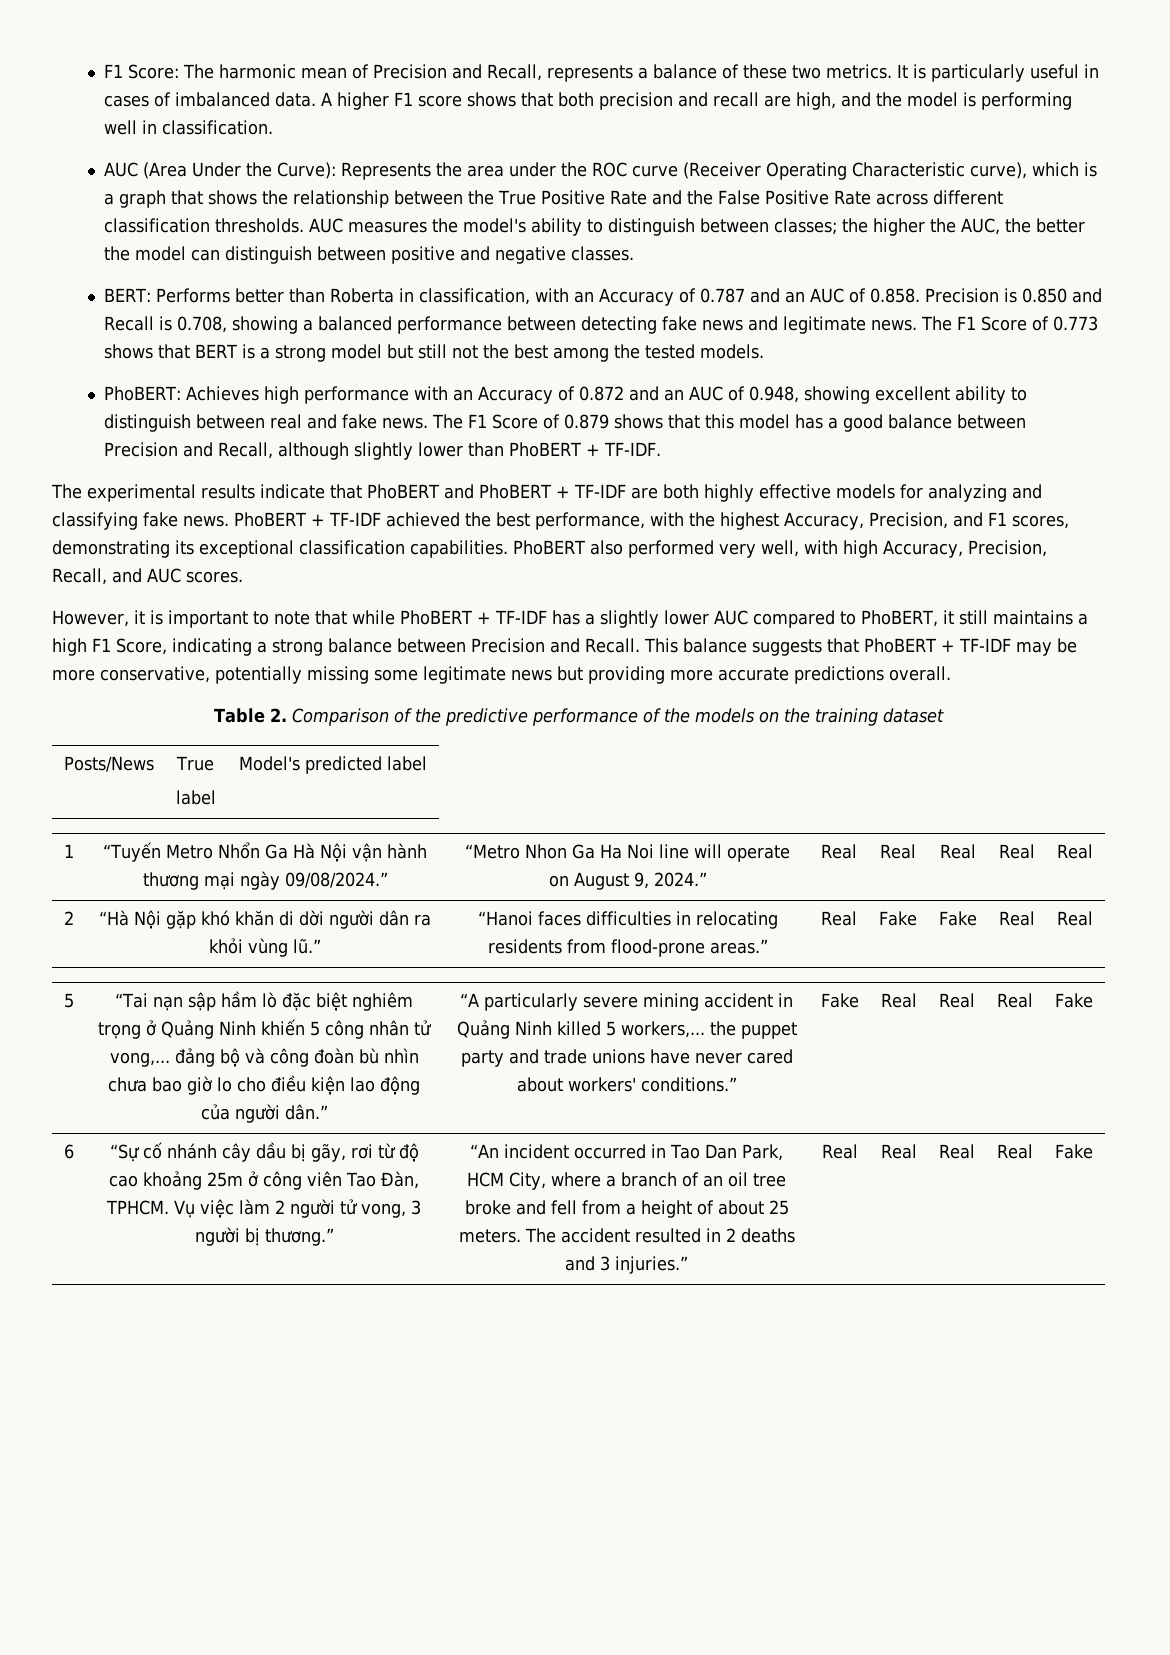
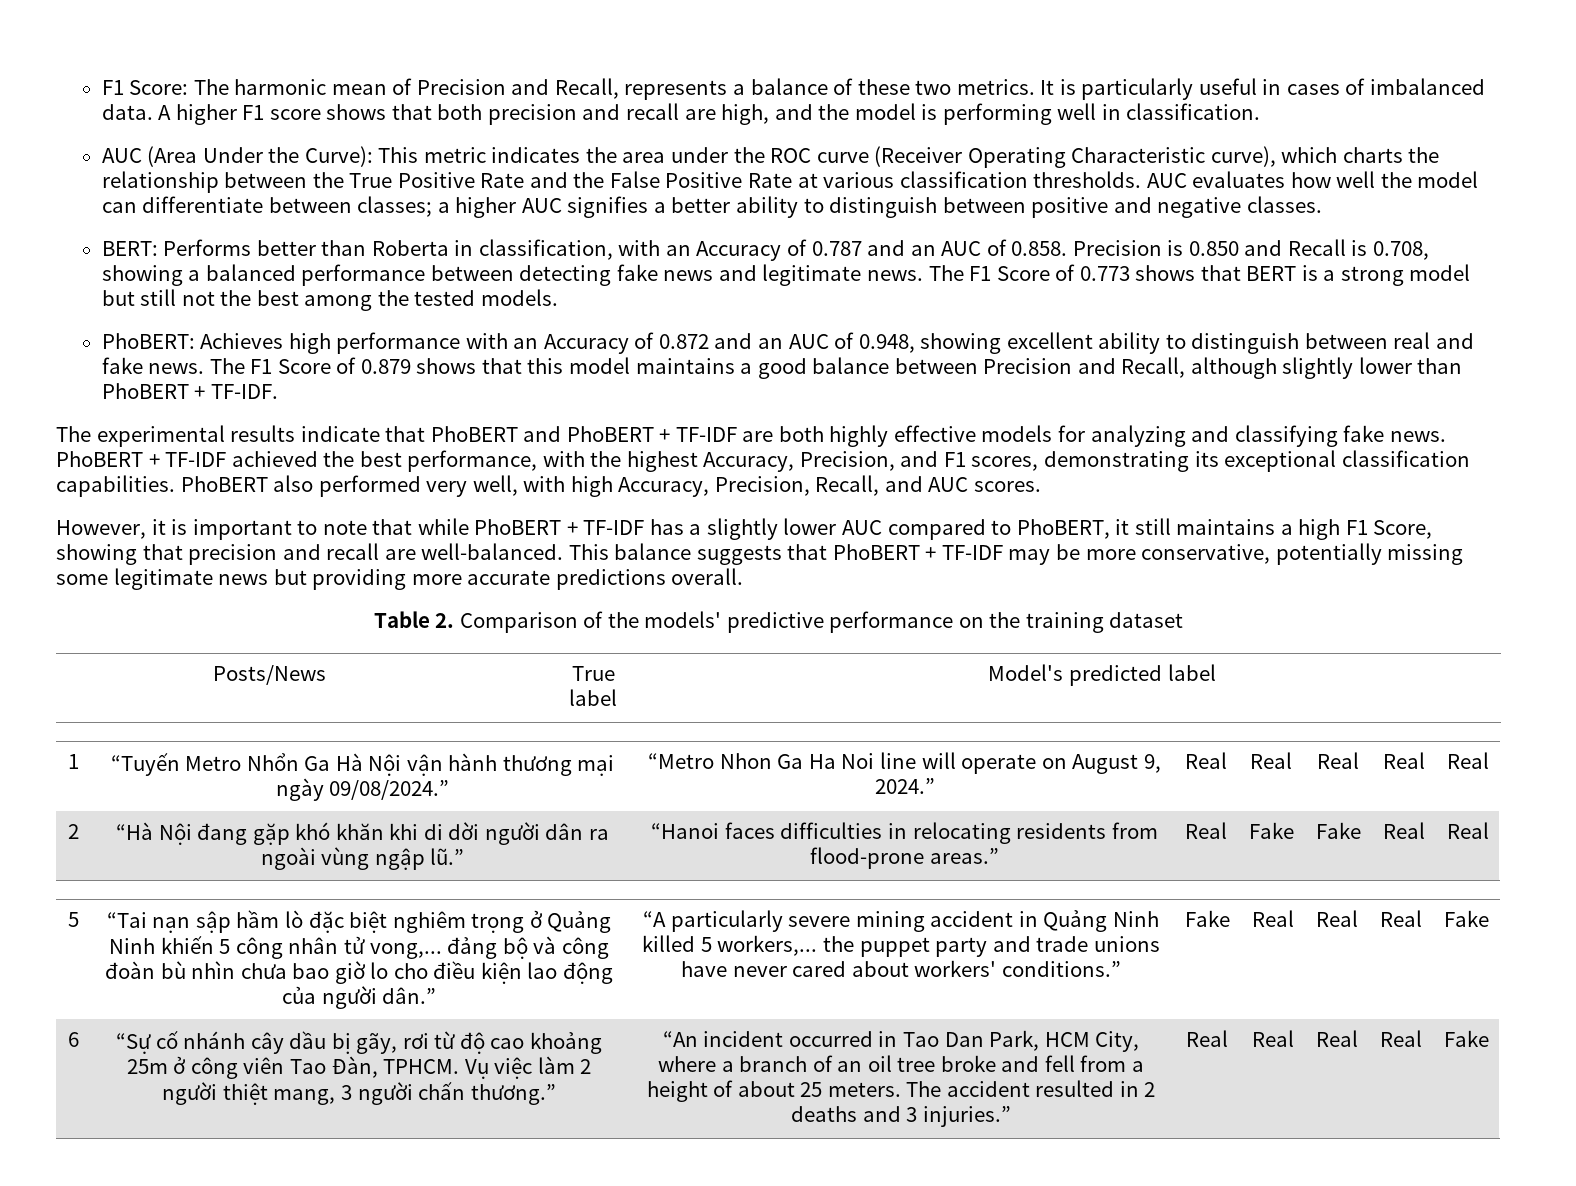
- AUC (Area Under the Curve): Represents the area under the ROC curve (Receiver Operating Characteristic curve), which is a graph that shows the relationship between the True Positive Rate and the False Positive Rate across different classification thresholds.
+ AUC (Area Under the Curve): This metric indicates the area under the ROC curve (Receiver Operating Characteristic curve), which charts the relationship between the True Positive Rate and the False Positive Rate at various classification thresholds.
- AUC measures the model's ability to distinguish between classes; the higher the AUC, the better the model can distinguish between positive and negative classes.
+ AUC evaluates how well the model can differentiate between classes; a higher AUC signifies a better ability to distinguish between positive and negative classes.
- The F1 Score of 0.879 shows that this model has a good balance between Precision and Recall, although slightly lower than PhoBERT + TF-IDF.
+ The F1 Score of 0.879 shows that this model maintains a good balance between Precision and Recall, although slightly lower than PhoBERT + TF-IDF.
- However, it is important to note that while PhoBERT + TF-IDF has a slightly lower AUC compared to PhoBERT, it still maintains a high F1 Score, indicating a strong balance between Precision and Recall.
+ However, it is important to note that while PhoBERT + TF-IDF has a slightly lower AUC compared to PhoBERT, it still maintains a high F1 Score, showing that precision and recall are well-balanced.
- Table 2. Comparison of the predictive performance of the models on the training dataset
+ Table 2. Comparison of the models' predictive performance on the training dataset
- 2 | “Hà Nội gặp khó khăn di dời người dân ra khỏi vùng lũ.” | “Hanoi faces difficulties in relocating residents from flood-prone areas.” | Real | Fake | Fake | Real | Real
+ 2 | “Hà Nội đang gặp khó khăn khi di dời người dân ra ngoài vùng ngập lũ.” | “Hanoi faces difficulties in relocating residents from flood-prone areas.” | Real | Fake | Fake | Real | Real
- Vụ việc làm 2 người tử vong, 3 người bị thương.”
+ Vụ việc làm 2 người thiệt mang, 3 người chấn thương.”

